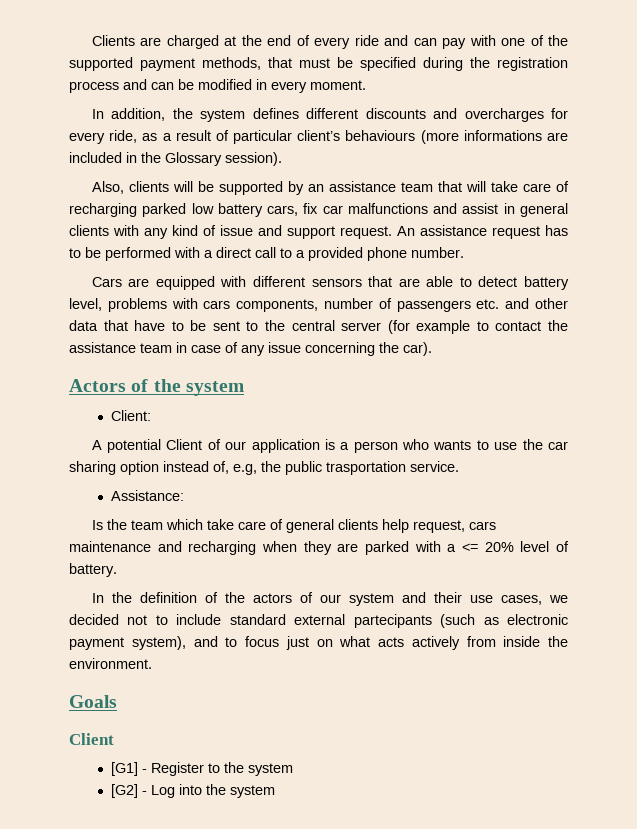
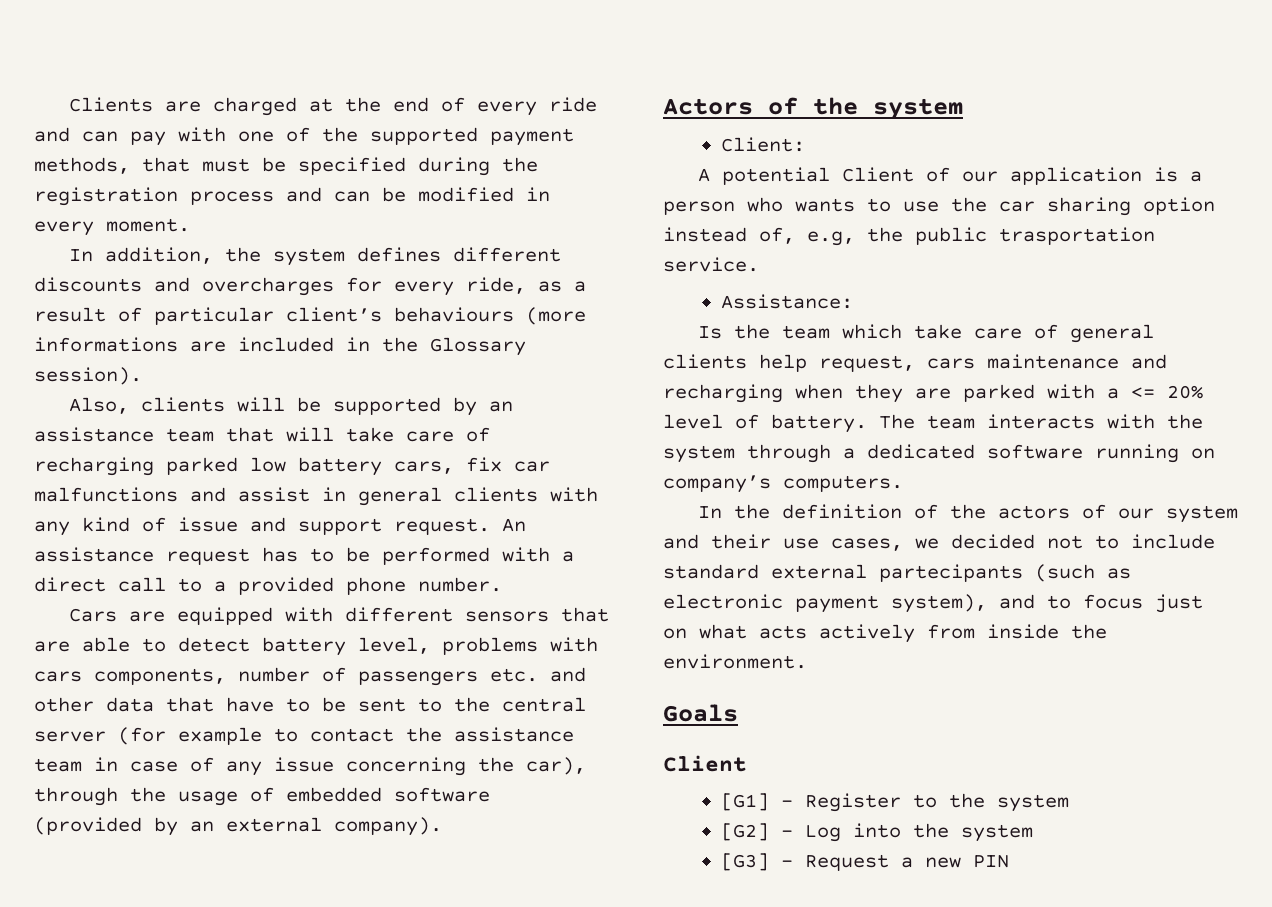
- Cars are equipped with different sensors that are able to detect battery level, problems with cars components, number of passengers etc. and other data that have to be sent to the central server (for example to contact the assistance team in case of any issue concerning the car).
+ Cars are equipped with different sensors that are able to detect battery level, problems with cars components, number of passengers etc. and other data that have to be sent to the central server (for example to contact the assistance team in case of any issue concerning the car), through the usage of embedded software (provided by an external company).
+ The team interacts with the system through a dedicated software running on company’s computers.
+ [G3] - Request a new PIN

